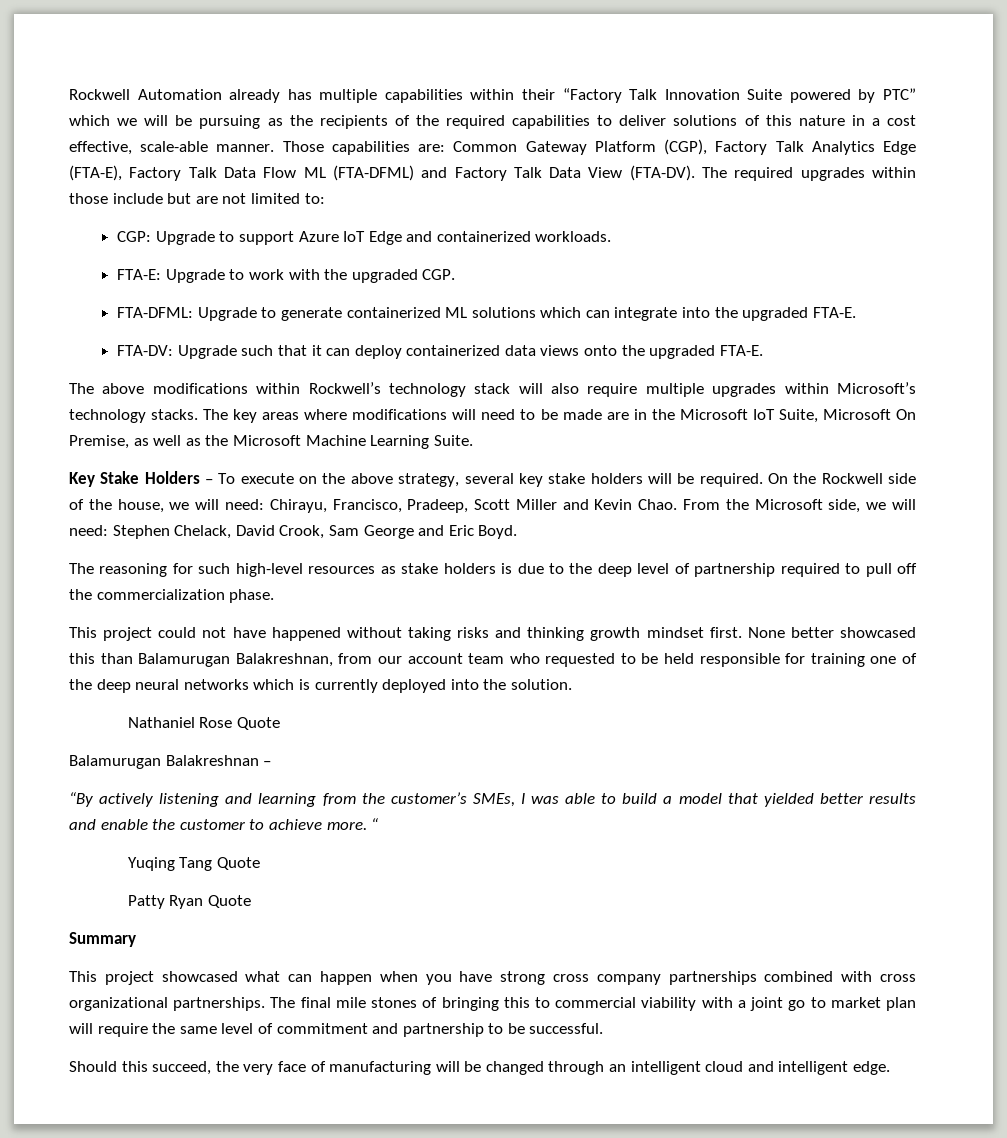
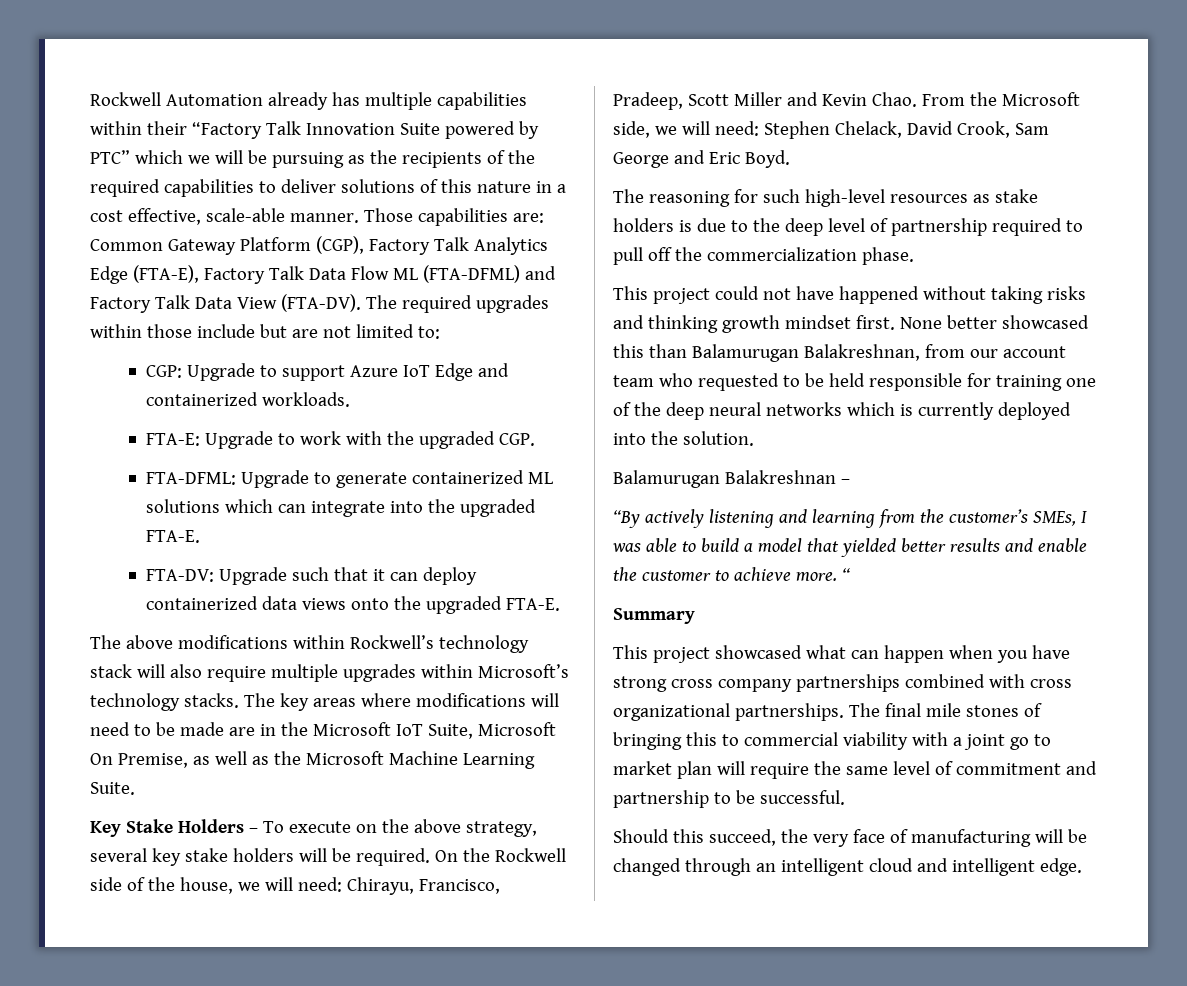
- Nathaniel Rose Quote
- Yuqing Tang Quote
- Patty Ryan Quote

